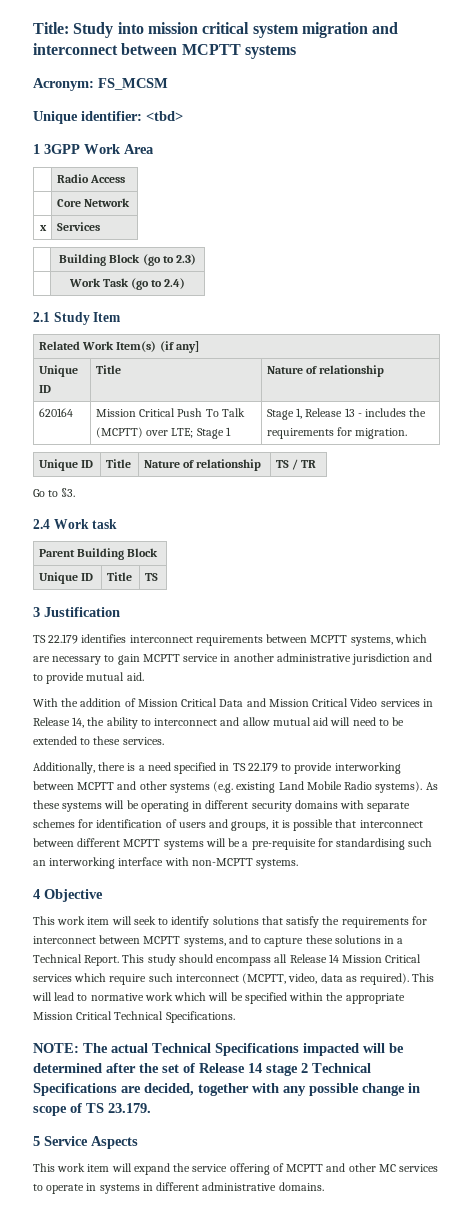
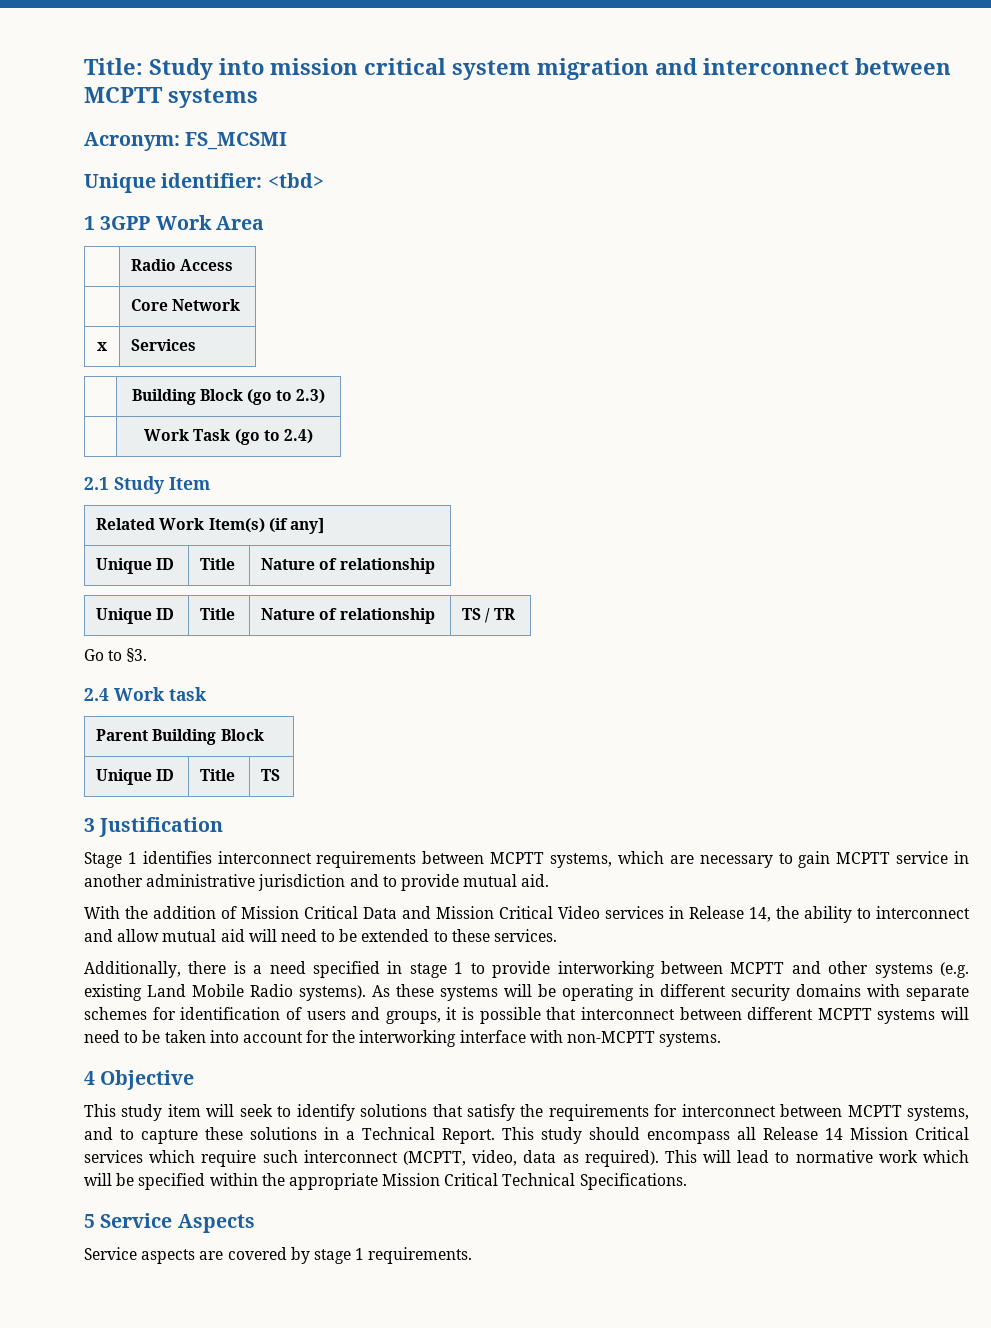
- Acronym: FS_MCSM
+ Acronym: FS_MCSMI
- 620164 | Mission Critical Push To Talk (MCPTT) over LTE; Stage 1 | Stage 1, Release 13 - includes the requirements for migration.
- TS 22.179 identifies interconnect requirements between MCPTT systems, which are necessary to gain MCPTT service in another administrative jurisdiction and to provide mutual aid.
+ Stage 1 identifies interconnect requirements between MCPTT systems, which are necessary to gain MCPTT service in another administrative jurisdiction and to provide mutual aid.
- Additionally, there is a need specified in TS 22.179 to provide interworking between MCPTT and other systems (e.g. existing Land Mobile Radio systems).
+ Additionally, there is a need specified in stage 1 to provide interworking between MCPTT and other systems (e.g. existing Land Mobile Radio systems).
- As these systems will be operating in different security domains with separate schemes for identification of users and groups, it is possible that interconnect between different MCPTT systems will be a pre-requisite for standardising such an interworking interface with non-MCPTT systems.
+ As these systems will be operating in different security domains with separate schemes for identification of users and groups, it is possible that interconnect between different MCPTT systems will need to be taken into account for the interworking interface with non-MCPTT systems.
- This work item will seek to identify solutions that satisfy the requirements for interconnect between MCPTT systems, and to capture these solutions in a Technical Report.
+ This study item will seek to identify solutions that satisfy the requirements for interconnect between MCPTT systems, and to capture these solutions in a Technical Report.
- NOTE: The actual Technical Specifications impacted will be determined after the set of Release 14 stage 2 Technical Specifications are decided, together with any possible change in scope of TS 23.179.
  5 Service Aspects
- This work item will expand the service offering of MCPTT and other MC services to operate in systems in different administrative domains.
+ Service aspects are covered by stage 1 requirements.

